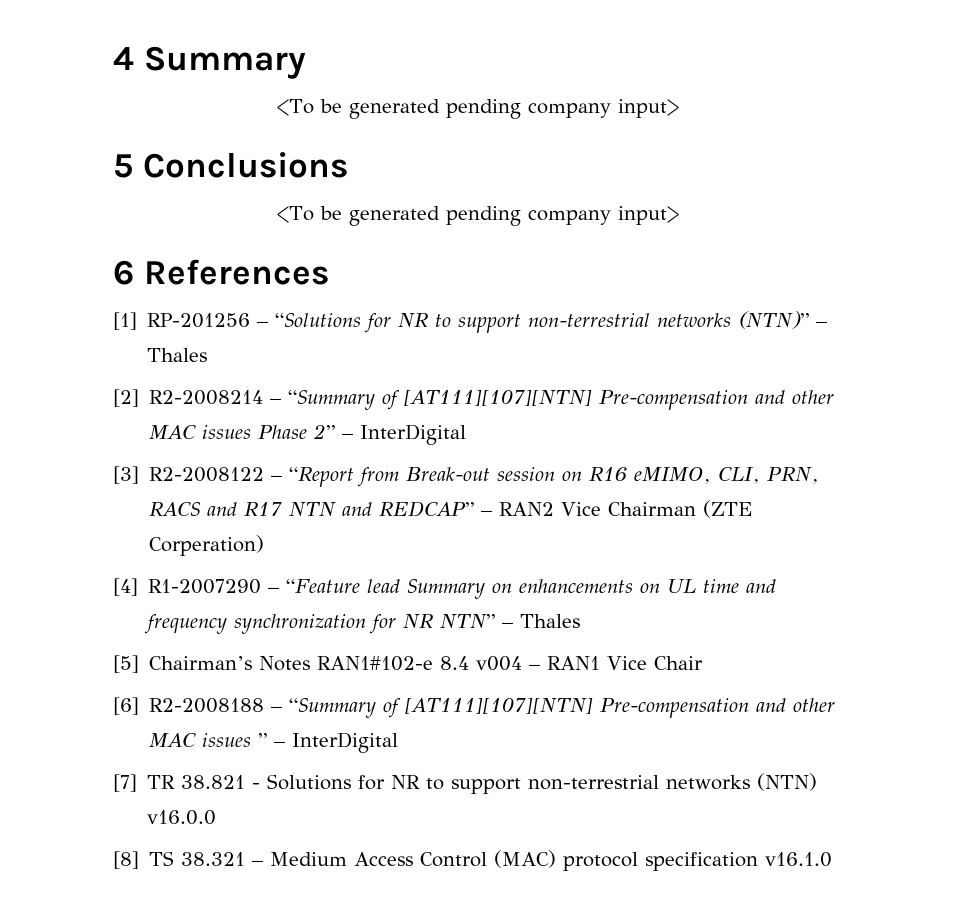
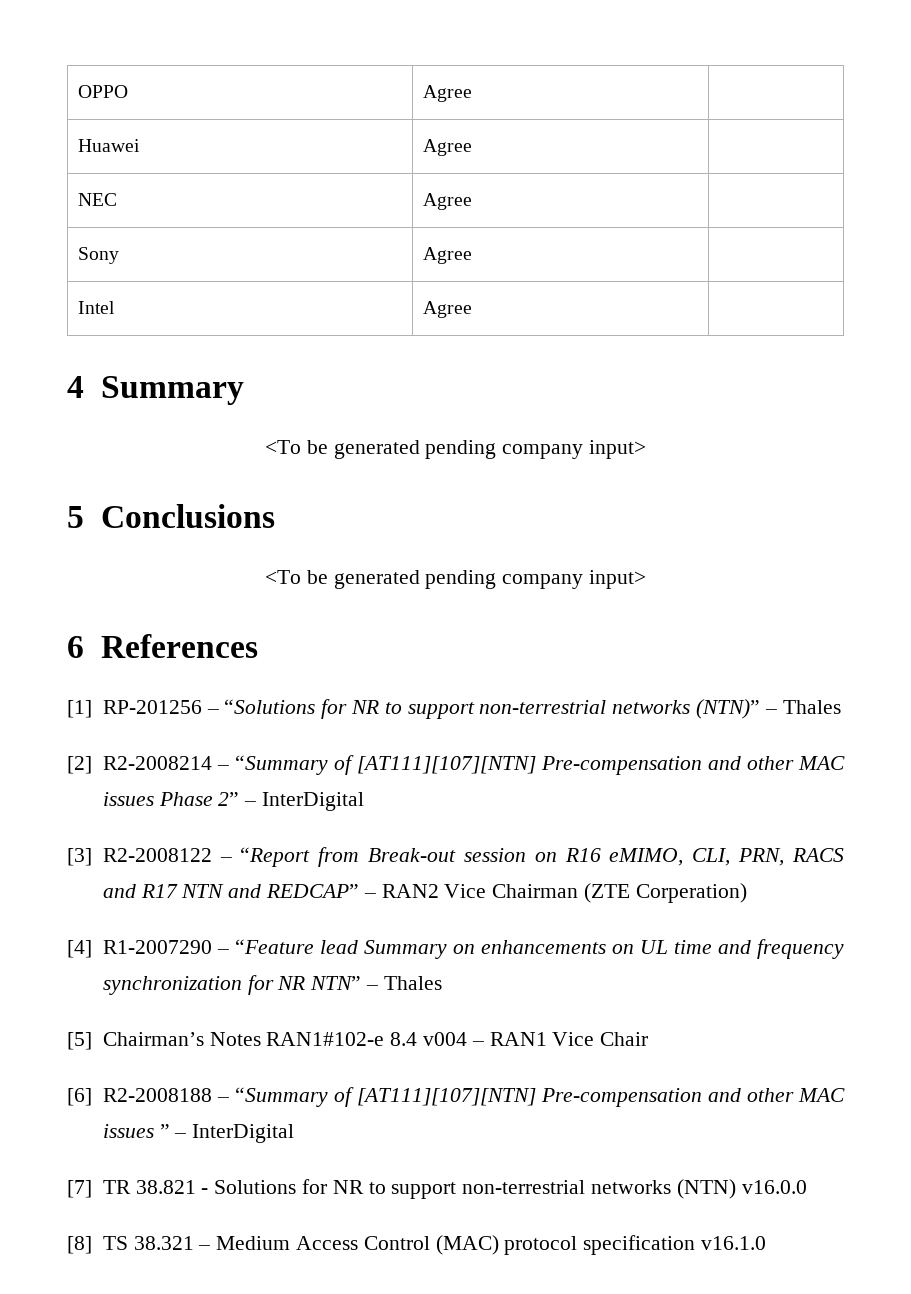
+ OPPO | Agree |
+ Huawei | Agree |
+ NEC | Agree |
+ Sony | Agree |
+ Intel | Agree |

